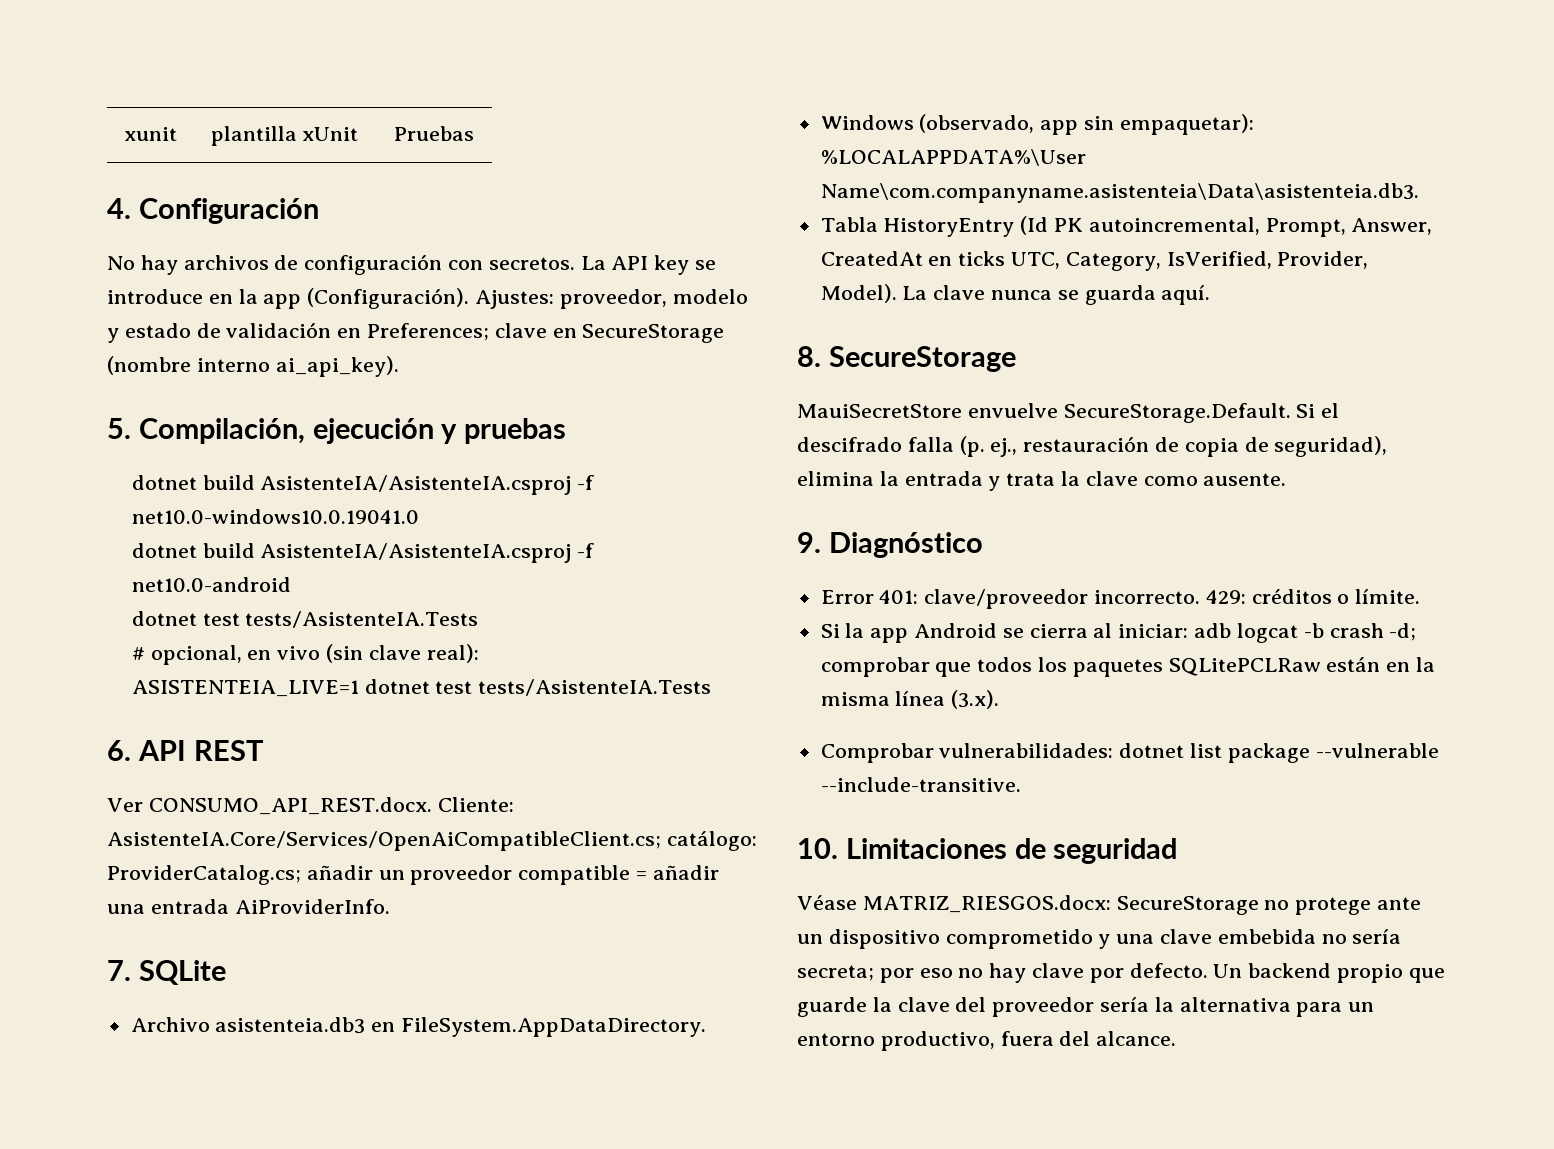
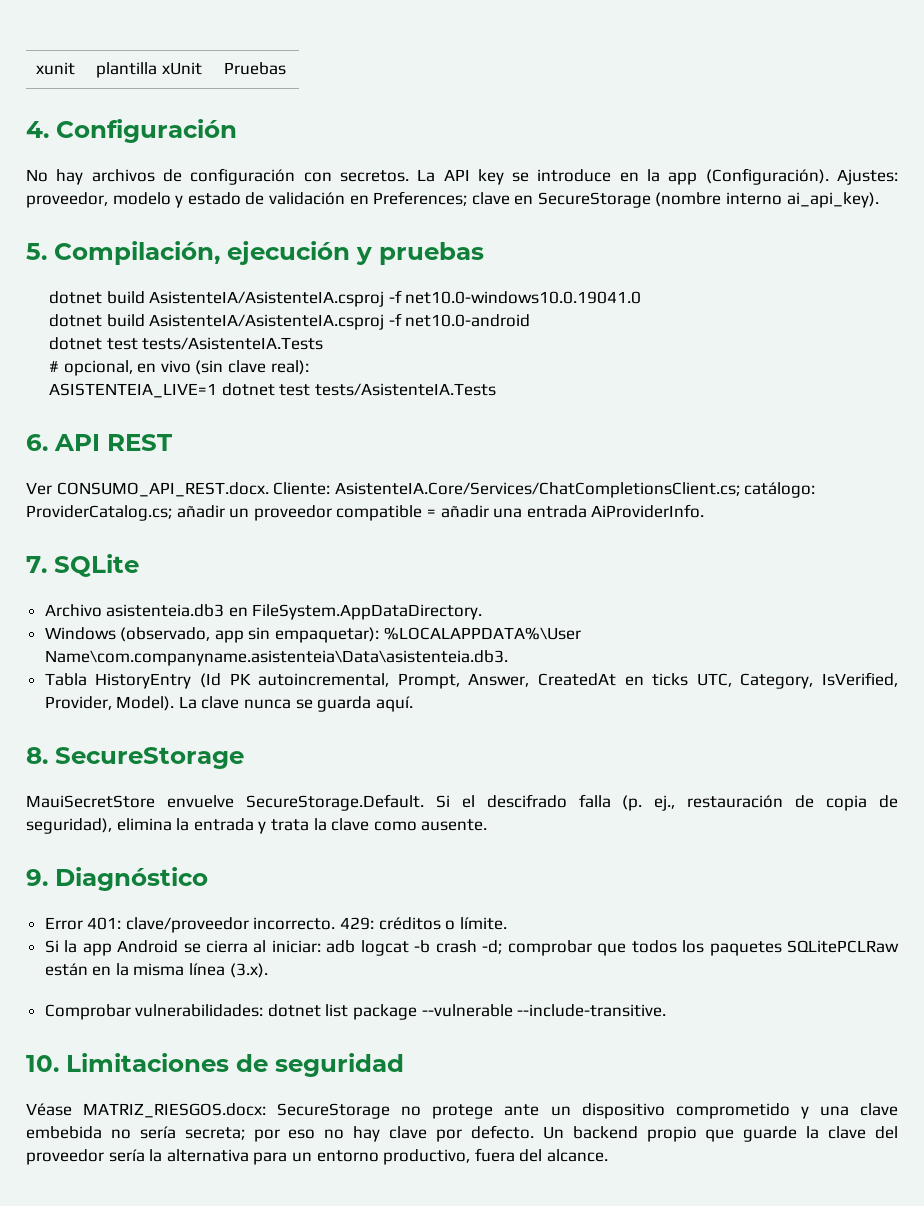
- Ver CONSUMO_API_REST.docx. Cliente: AsistenteIA.Core/Services/OpenAiCompatibleClient.cs; catálogo: ProviderCatalog.cs; añadir un proveedor compatible = añadir una entrada AiProviderInfo.
+ Ver CONSUMO_API_REST.docx. Cliente: AsistenteIA.Core/Services/ChatCompletionsClient.cs; catálogo: ProviderCatalog.cs; añadir un proveedor compatible = añadir una entrada AiProviderInfo.

